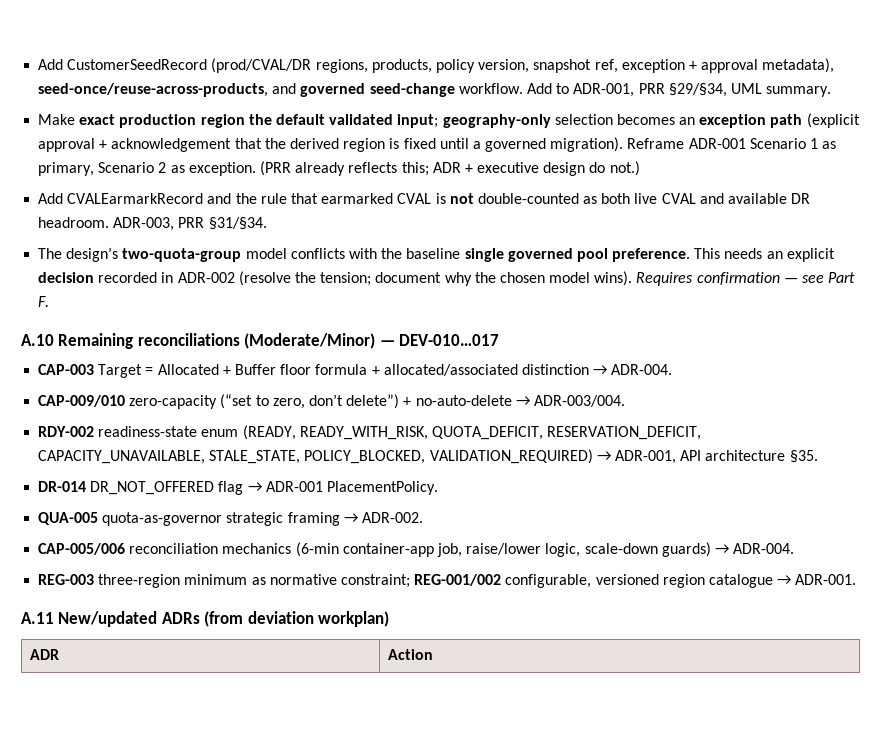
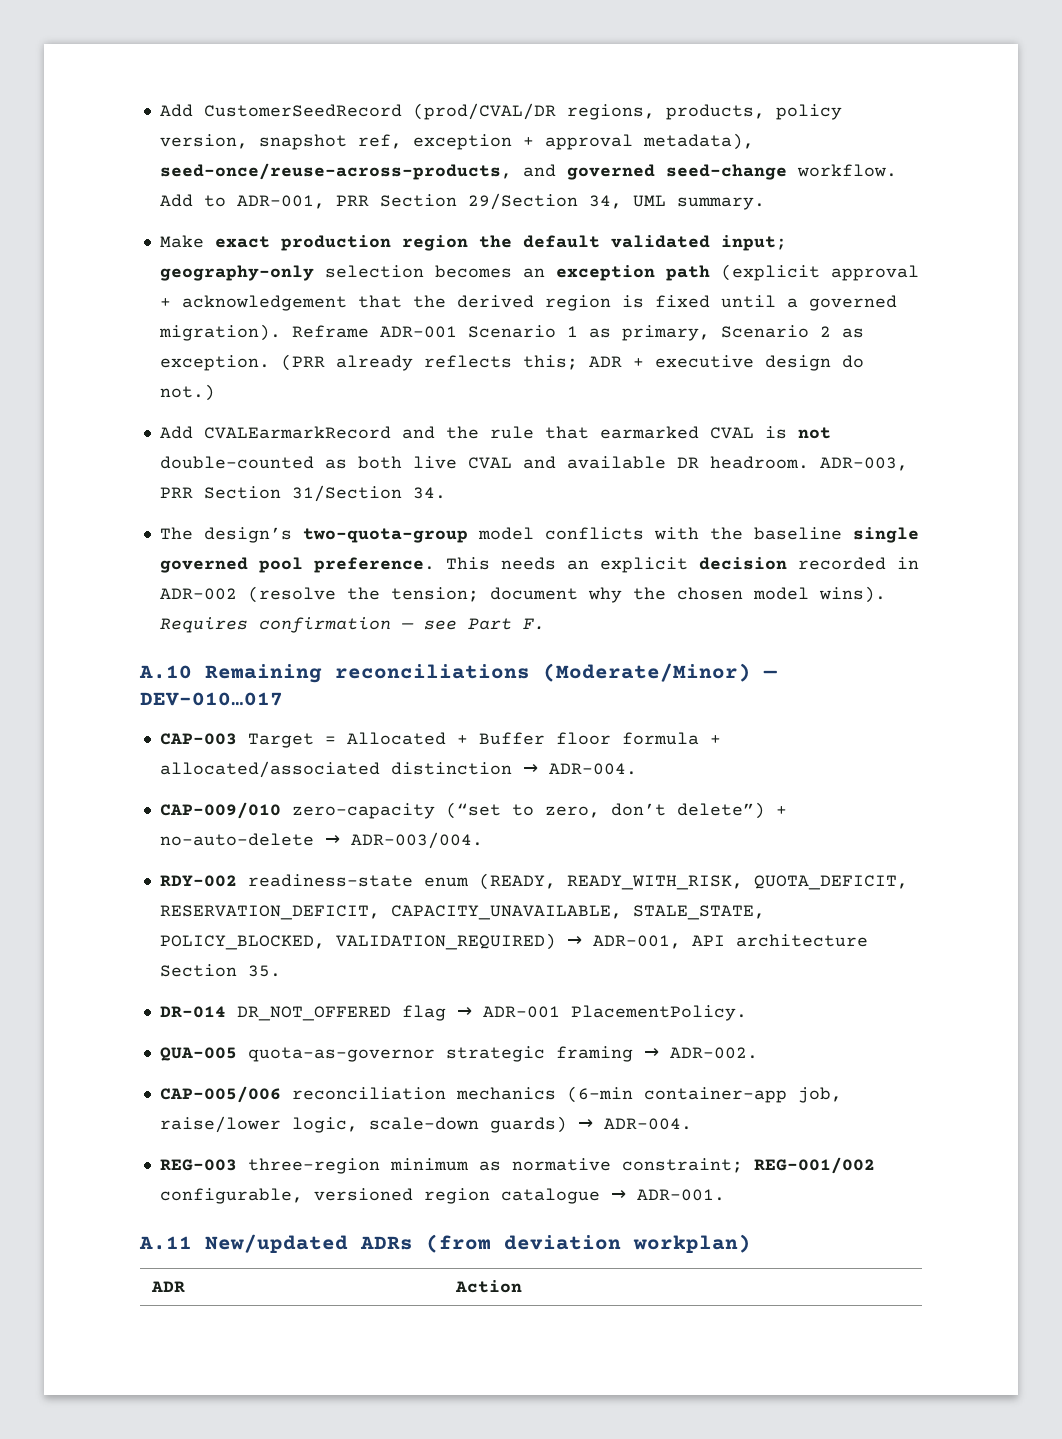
- Add to ADR-001, PRR §29/§34, UML summary.
+ Add to ADR-001, PRR Section 29/Section 34, UML summary.
- ADR-003, PRR §31/§34.
+ ADR-003, PRR Section 31/Section 34.
- RDY-002 readiness-state enum (READY, READY_WITH_RISK, QUOTA_DEFICIT, RESERVATION_DEFICIT, CAPACITY_UNAVAILABLE, STALE_STATE, POLICY_BLOCKED, VALIDATION_REQUIRED) → ADR-001, API architecture §35.
+ RDY-002 readiness-state enum (READY, READY_WITH_RISK, QUOTA_DEFICIT, RESERVATION_DEFICIT, CAPACITY_UNAVAILABLE, STALE_STATE, POLICY_BLOCKED, VALIDATION_REQUIRED) → ADR-001, API architecture Section 35.

